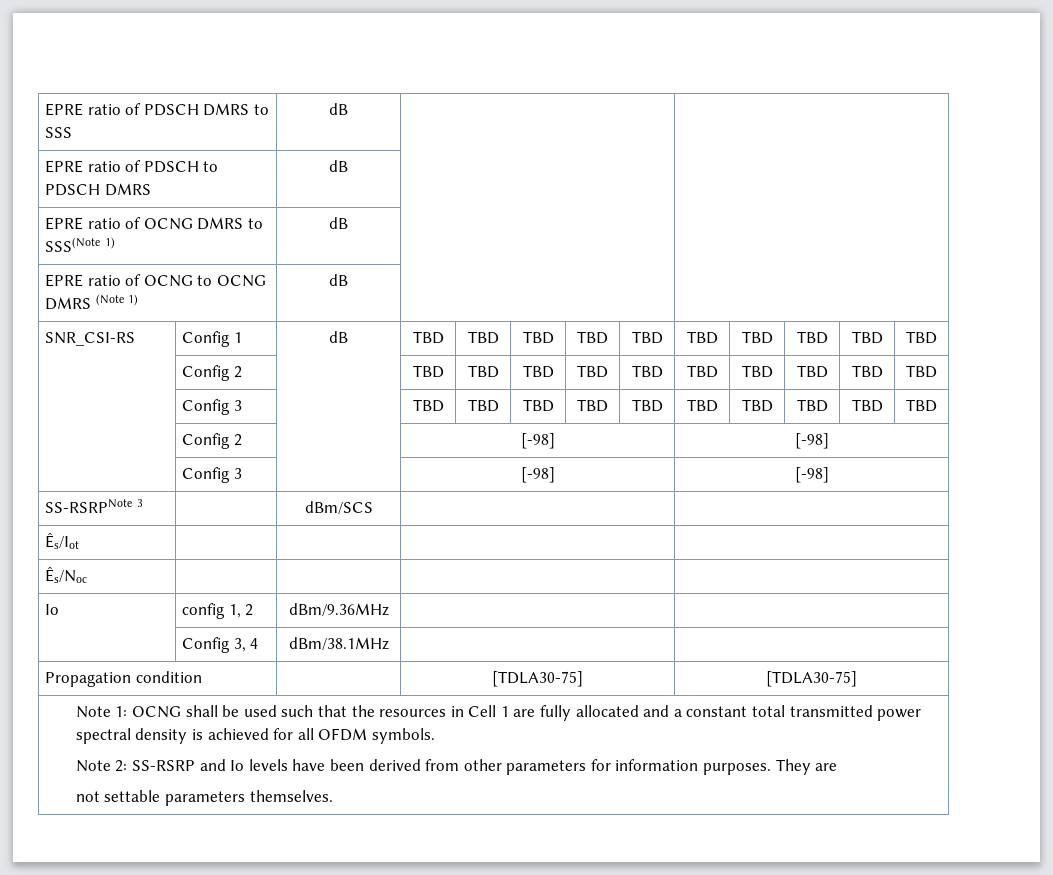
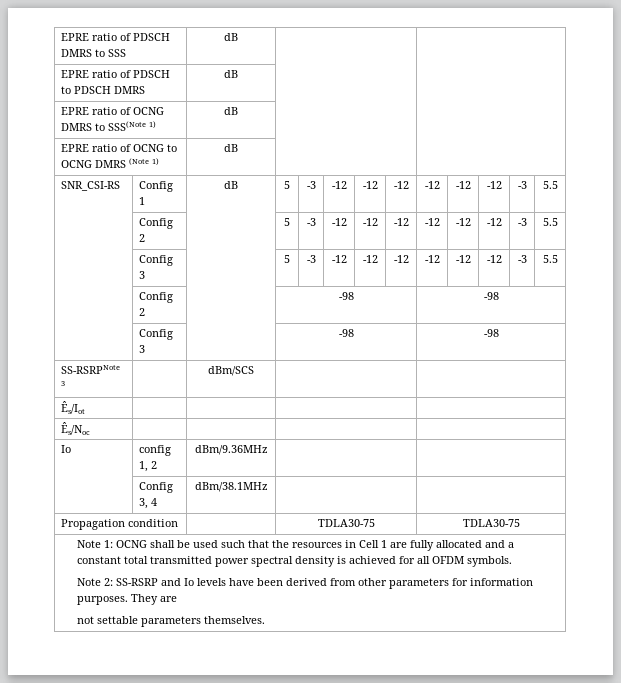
- SNR_CSI-RS | Config 1 | dB | TBD | TBD | TBD | TBD | TBD | TBD | TBD | TBD | TBD | TBD
- | Config 2 | | TBD | TBD | TBD | TBD | TBD | TBD | TBD | TBD | TBD | TBD
- | Config 3 | | TBD | TBD | TBD | TBD | TBD | TBD | TBD | TBD | TBD | TBD
- | Config 2 | | [-98] | [-98]
- | Config 3 | | [-98] | [-98]
+ SNR_CSI-RS | Config 1 | dB | 5 | -3 | -12 | -12 | -12 | -12 | -12 | -12 | -3 | 5.5
+ | Config 2 | | 5 | -3 | -12 | -12 | -12 | -12 | -12 | -12 | -3 | 5.5
+ | Config 3 | | 5 | -3 | -12 | -12 | -12 | -12 | -12 | -12 | -3 | 5.5
+ | Config 2 | | -98 | -98
+ | Config 3 | | -98 | -98
- Propagation condition | | [TDLA30-75] | [TDLA30-75]
+ Propagation condition | | TDLA30-75 | TDLA30-75

